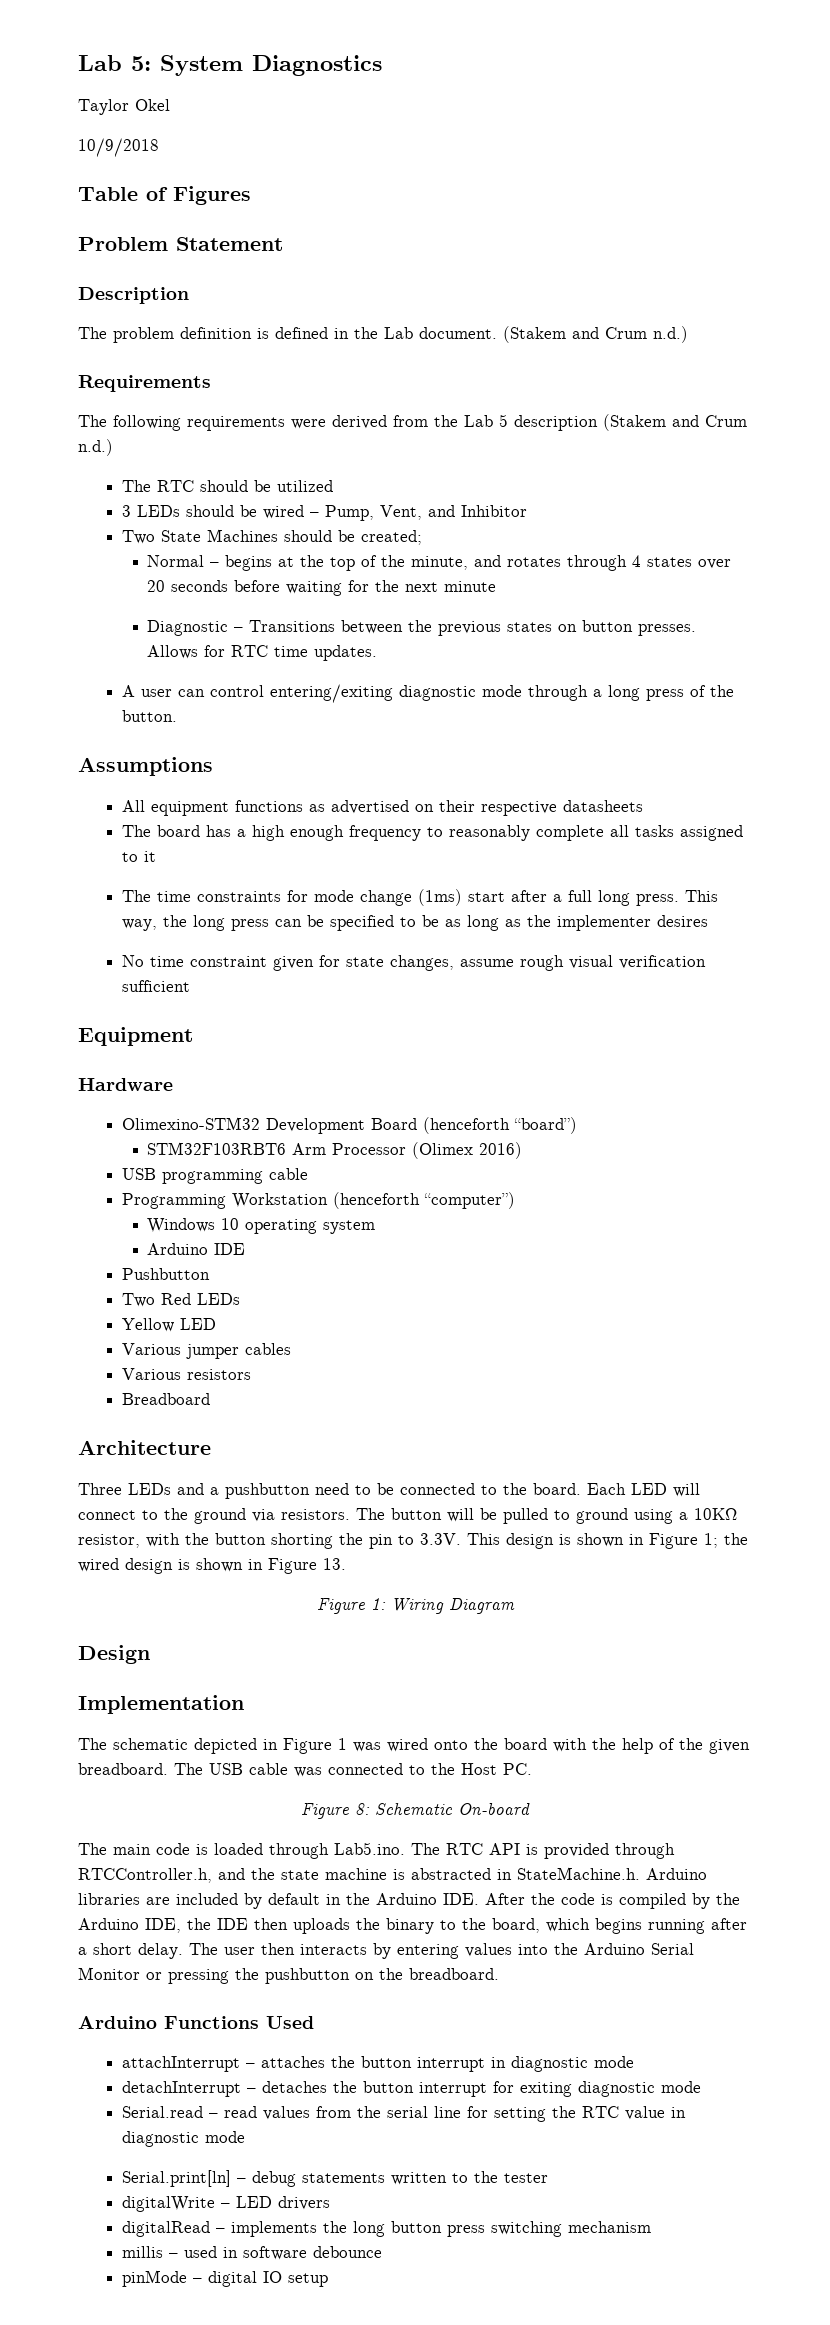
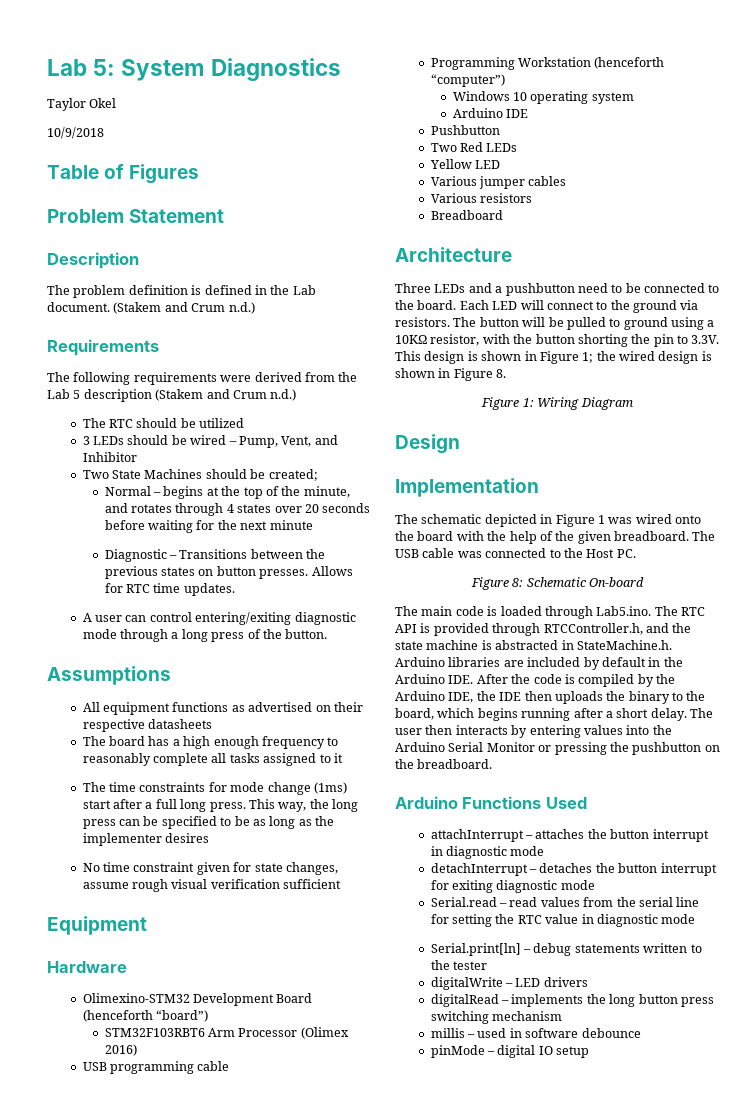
- The button will be pulled to ground using a 10KΩ resistor, with the button shorting the pin to 3.3V. This design is shown in Figure 1; the wired design is shown in Figure 13.
+ The button will be pulled to ground using a 10KΩ resistor, with the button shorting the pin to 3.3V. This design is shown in Figure 1; the wired design is shown in Figure 8.

